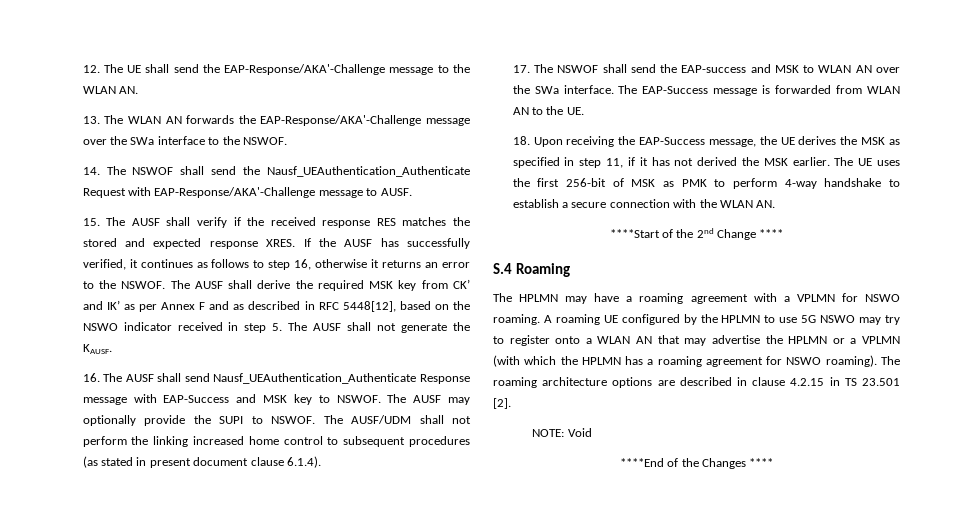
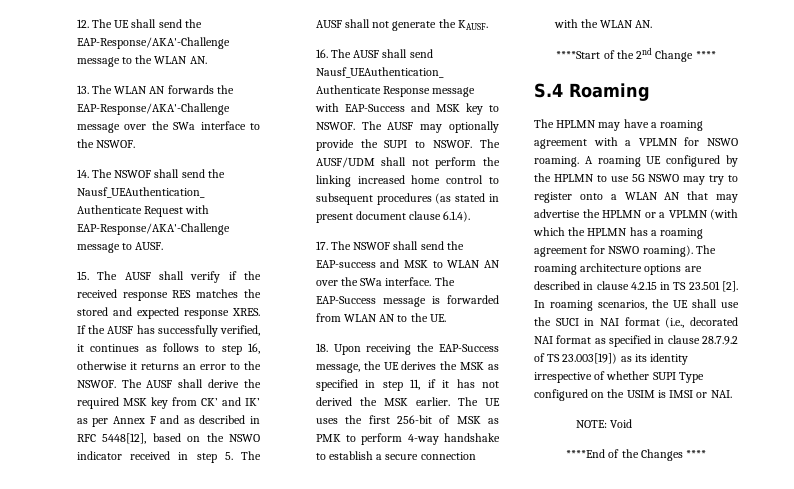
+ In roaming scenarios, the UE shall use the SUCI in NAI format (i.e., decorated NAI format as specified in clause 28.7.9.2 of TS 23.003[19]) as its identity irrespective of whether SUPI Type configured on the USIM is IMSI or NAI.

